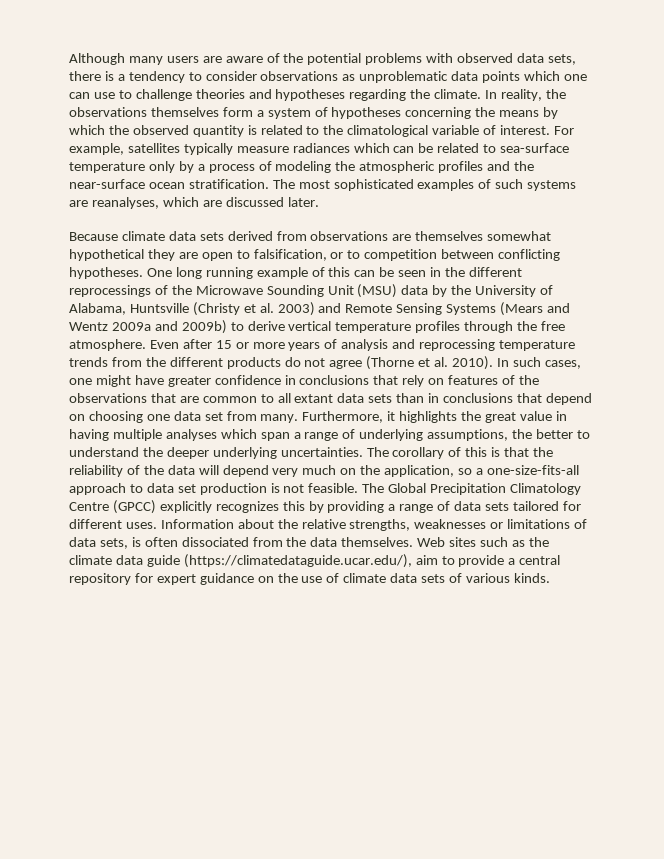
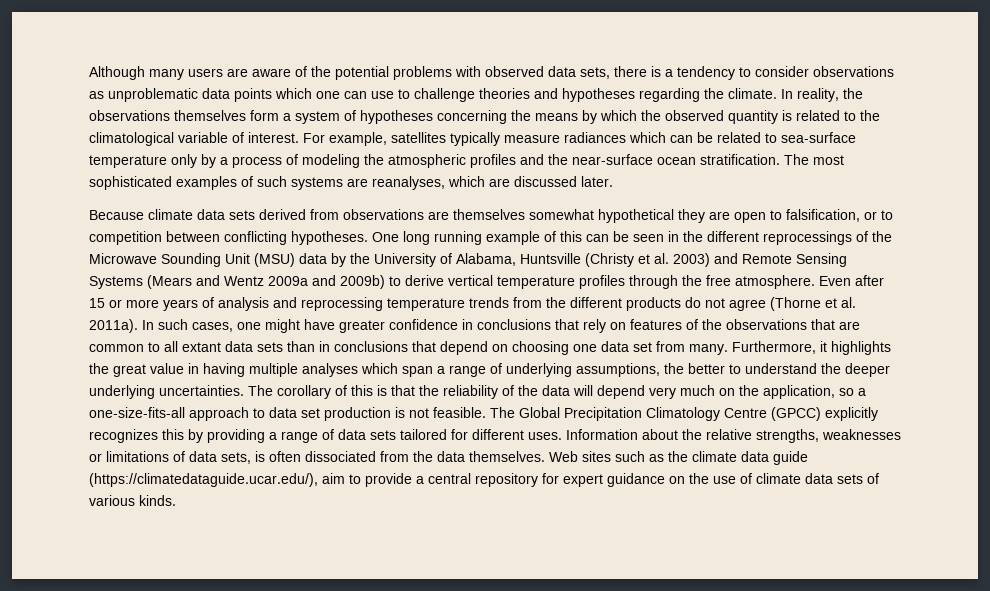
- Even after 15 or more years of analysis and reprocessing temperature trends from the different products do not agree (Thorne et al. 2010).
+ Even after 15 or more years of analysis and reprocessing temperature trends from the different products do not agree (Thorne et al. 2011a).

